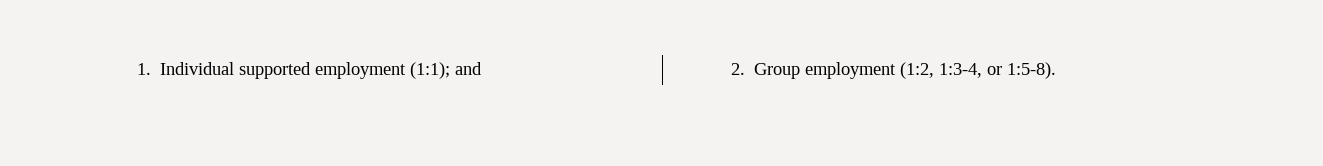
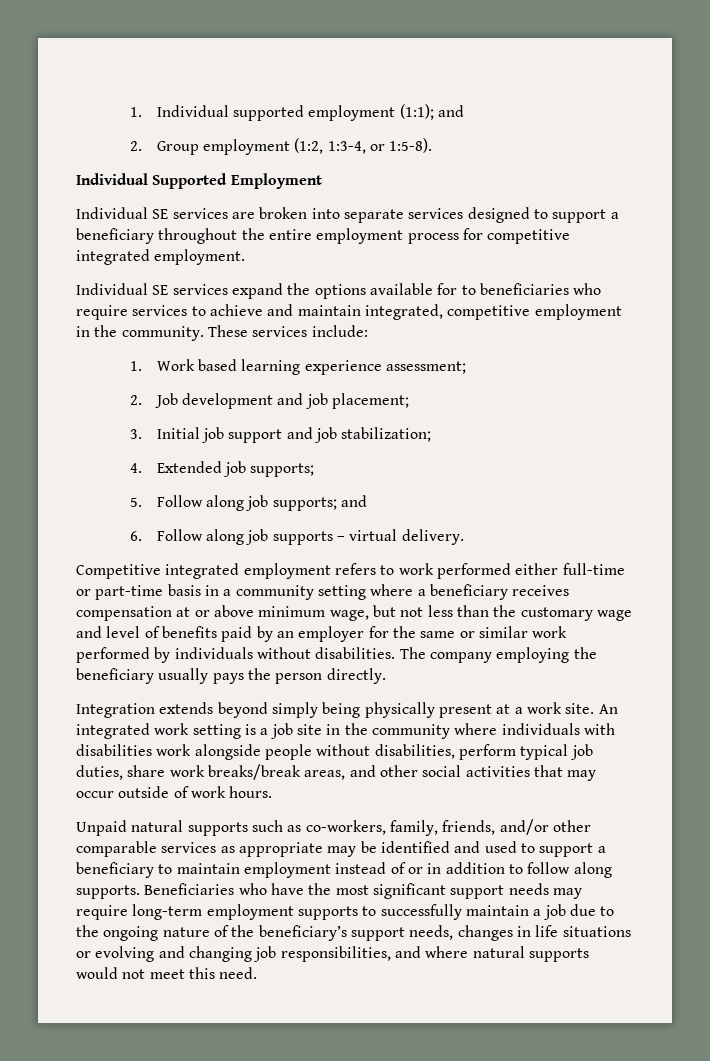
+ Individual Supported Employment
+ Individual SE services are broken into separate services designed to support a beneficiary throughout the entire employment process for competitive integrated employment.
+ Individual SE services expand the options available for to beneficiaries who require services to achieve and maintain integrated, competitive employment in the community. These services include:
+ 1. Work based learning experience assessment;
+ 2. Job development and job placement;
+ 3. Initial job support and job stabilization;
+ 4. Extended job supports;
+ 5. Follow along job supports; and
+ 6. Follow along job supports – virtual delivery.
+ Competitive integrated employment refers to work performed either full-time or part-time basis in a community setting where a beneficiary receives compensation at or above minimum wage, but not less than the customary wage and level of benefits paid by an employer for the same or similar work performed by individuals without disabilities. The company employing the beneficiary usually pays the person directly.
+ Integration extends beyond simply being physically present at a work site. An integrated work setting is a job site in the community where individuals with disabilities work alongside people without disabilities, perform typical job duties, share work breaks/break areas, and other social activities that may occur outside of work hours.
+ Unpaid natural supports such as co-workers, family, friends, and/or other comparable services as appropriate may be identified and used to support a beneficiary to maintain employment instead of or in addition to follow along supports. Beneficiaries who have the most significant support needs may require long-term employment supports to successfully maintain a job due to the ongoing nature of the beneficiary’s support needs, changes in life situations or evolving and changing job responsibilities, and where natural supports would not meet this need.

